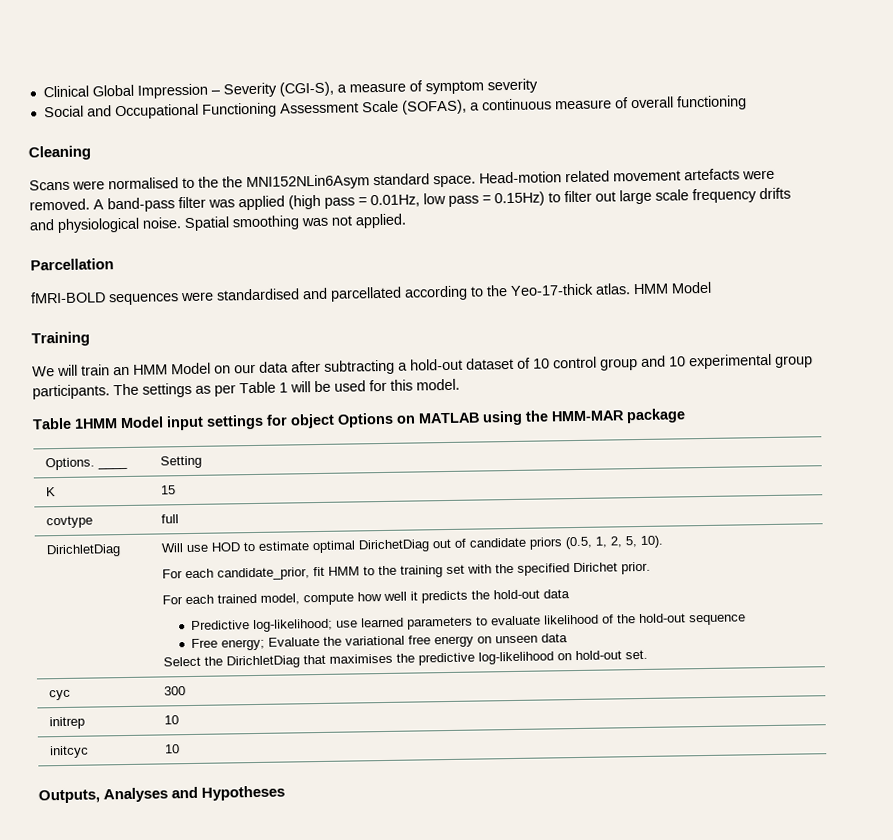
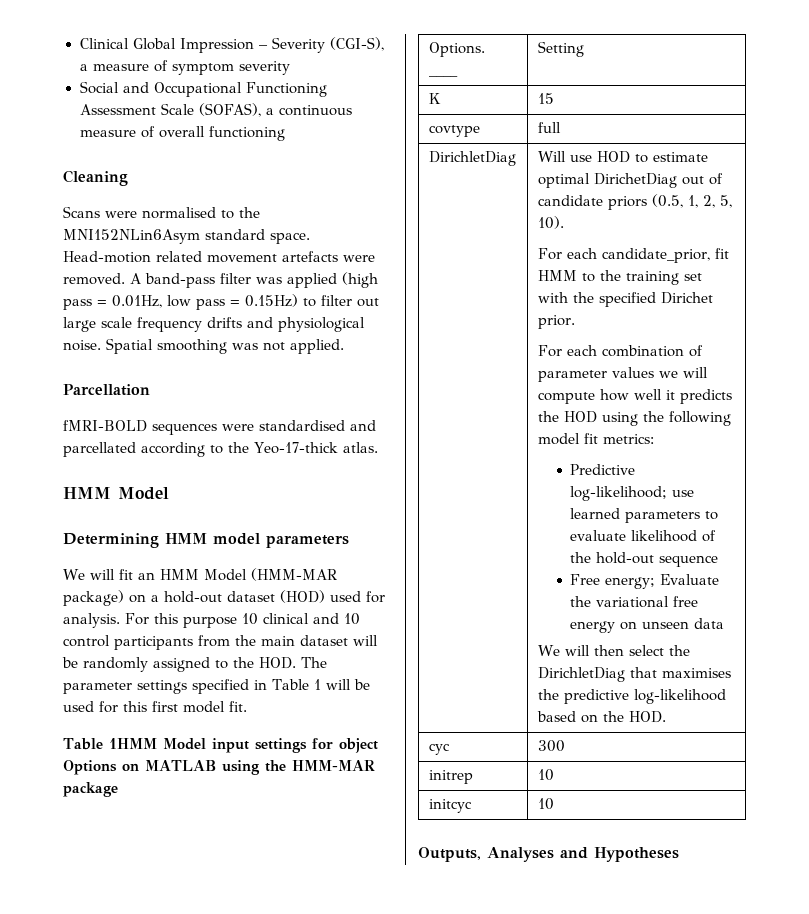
- Scans were normalised to the the MNI152NLin6Asym standard space.
+ Scans were normalised to the MNI152NLin6Asym standard space.
- fMRI-BOLD sequences were standardised and parcellated according to the Yeo-17-thick atlas. HMM Model
+ fMRI-BOLD sequences were standardised and parcellated according to the Yeo-17-thick atlas.
+ HMM Model
- Training
- We will train an HMM Model on our data after subtracting a hold-out dataset of 10 control group and 10 experimental group participants. The settings as per Table 1 will be used for this model.
+ Determining HMM model parameters
+ We will fit an HMM Model (HMM-MAR package) on a hold-out dataset (HOD) used for analysis. For this purpose 10 clinical and 10 control participants from the main dataset will be randomly assigned to the HOD. The parameter settings specified in Table 1 will be used for this first model fit.
- For each trained model, compute how well it predicts the hold-out data
+ For each combination of parameter values we will compute how well it predicts the HOD using the following model fit metrics:
- Select the DirichletDiag that maximises the predictive log-likelihood on hold-out set.
+ We will then select the DirichletDiag that maximises the predictive log-likelihood based on the HOD.

